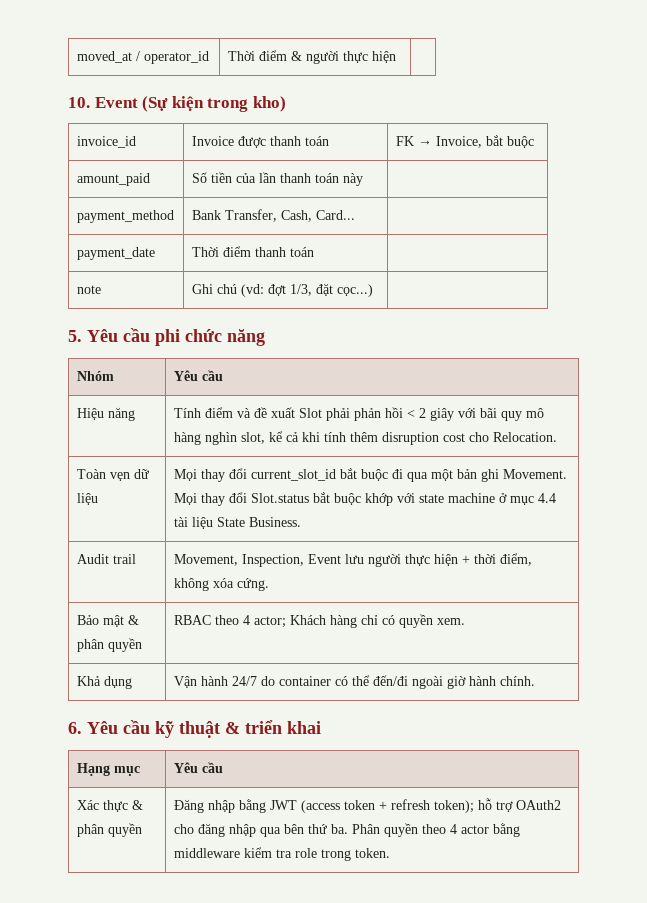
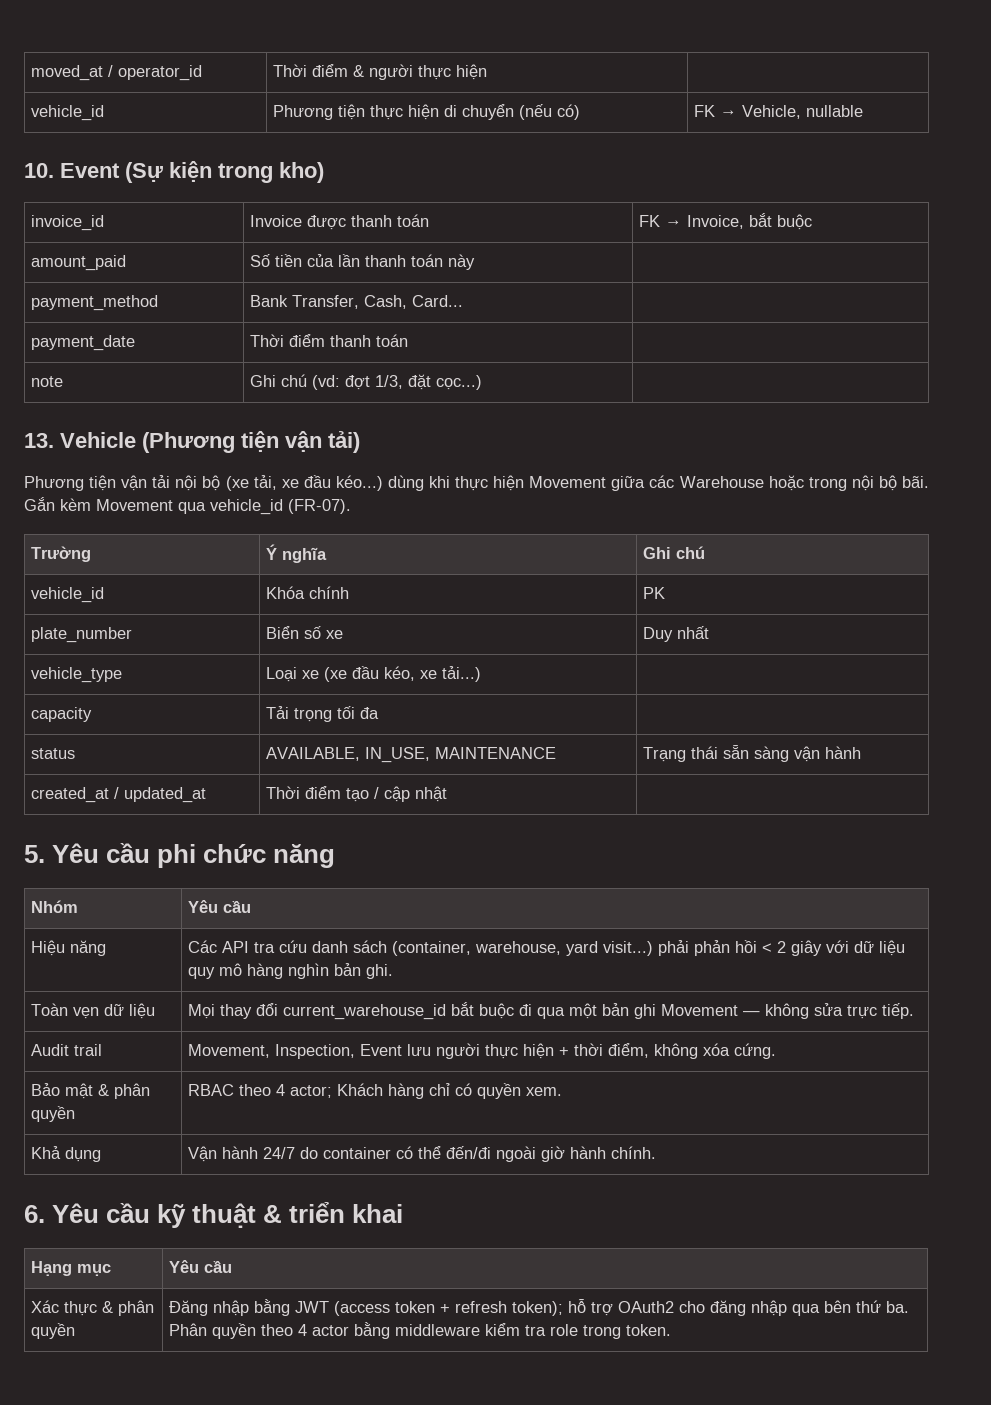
+ vehicle_id | Phương tiện thực hiện di chuyển (nếu có) | FK → Vehicle, nullable
+ 13. Vehicle (Phương tiện vận tải)
+ Phương tiện vận tải nội bộ (xe tải, xe đầu kéo...) dùng khi thực hiện Movement giữa các Warehouse hoặc trong nội bộ bãi. Gắn kèm Movement qua vehicle_id (FR-07).
+ Trường | Ý nghĩa | Ghi chú
+ vehicle_id | Khóa chính | PK
+ plate_number | Biển số xe | Duy nhất
+ vehicle_type | Loại xe (xe đầu kéo, xe tải...) |
+ capacity | Tải trọng tối đa |
+ status | AVAILABLE, IN_USE, MAINTENANCE | Trạng thái sẵn sàng vận hành
+ created_at / updated_at | Thời điểm tạo / cập nhật |
- Hiệu năng | Tính điểm và đề xuất Slot phải phản hồi < 2 giây với bãi quy mô hàng nghìn slot, kể cả khi tính thêm disruption cost cho Relocation.
+ Hiệu năng | Các API tra cứu danh sách (container, warehouse, yard visit...) phải phản hồi < 2 giây với dữ liệu quy mô hàng nghìn bản ghi.
- Toàn vẹn dữ liệu | Mọi thay đổi current_slot_id bắt buộc đi qua một bản ghi Movement. Mọi thay đổi Slot.status bắt buộc khớp với state machine ở mục 4.4 tài liệu State Business.
+ Toàn vẹn dữ liệu | Mọi thay đổi current_warehouse_id bắt buộc đi qua một bản ghi Movement — không sửa trực tiếp.

